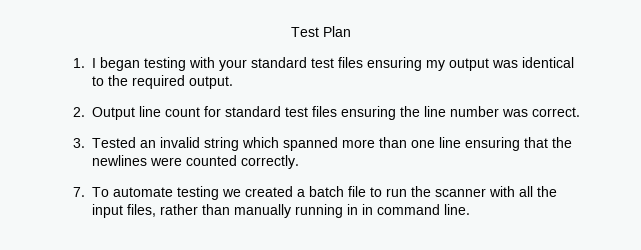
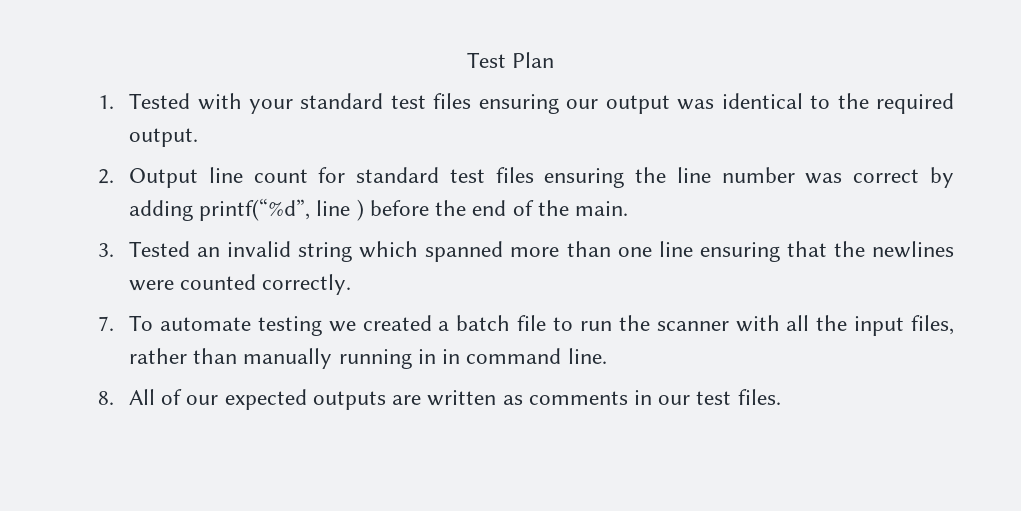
- 1. I began testing with your standard test files ensuring my output was identical to the required output.
+ 1. Tested with your standard test files ensuring our output was identical to the required output.
- 2. Output line count for standard test files ensuring the line number was correct.
+ 2. Output line count for standard test files ensuring the line number was correct by adding printf(“%d”, line ) before the end of the main.
+ 8. All of our expected outputs are written as comments in our test files.

